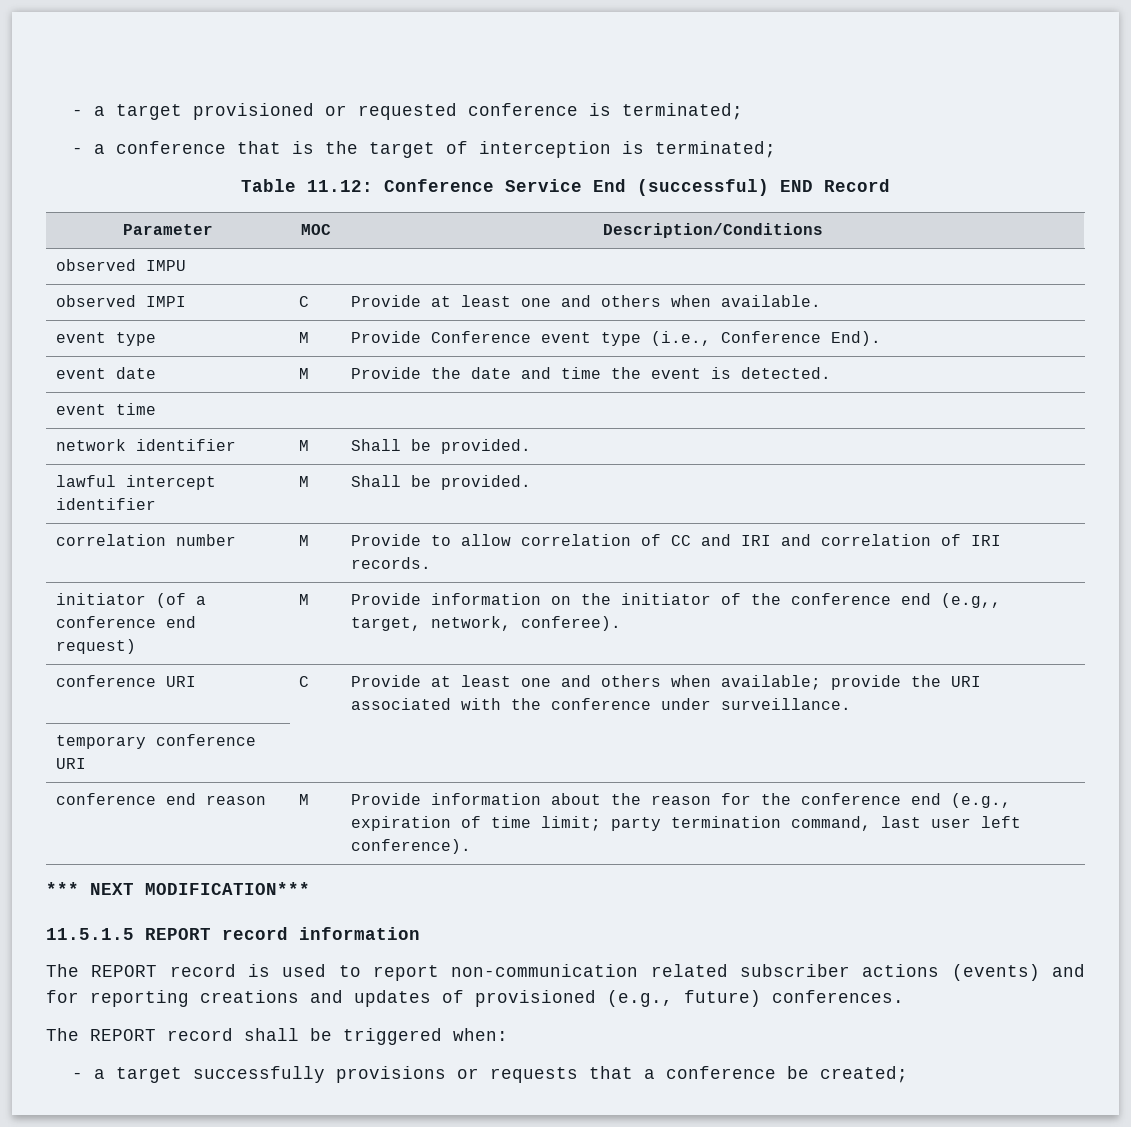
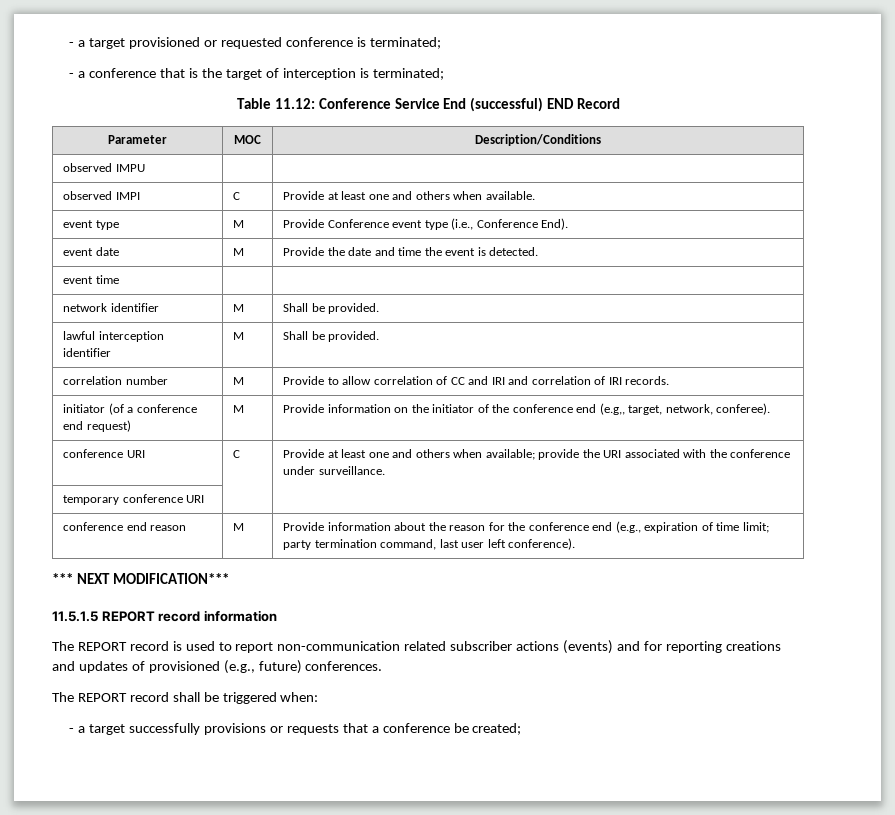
- lawful intercept identifier | M | Shall be provided.
+ lawful interception identifier | M | Shall be provided.

